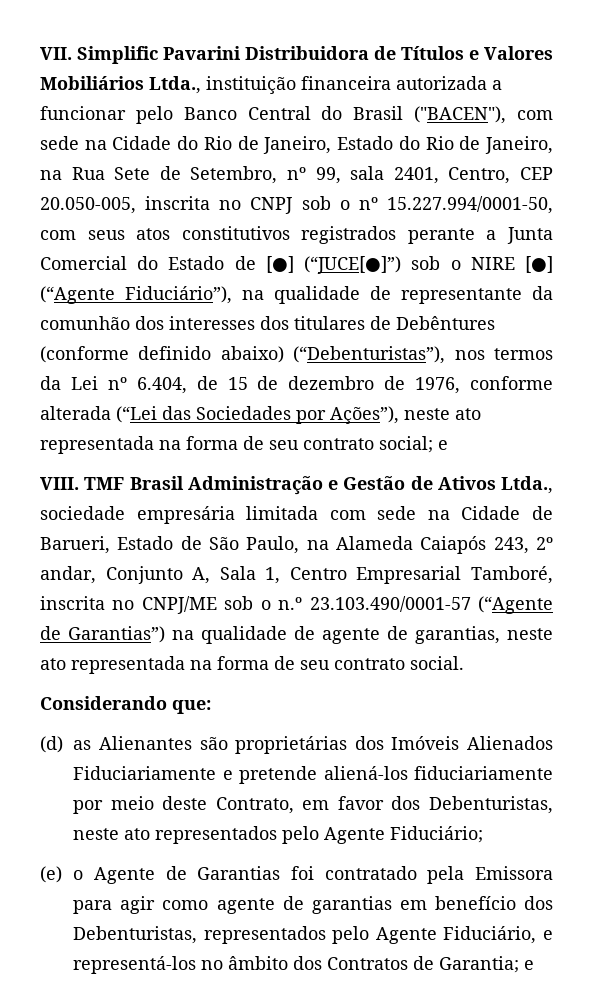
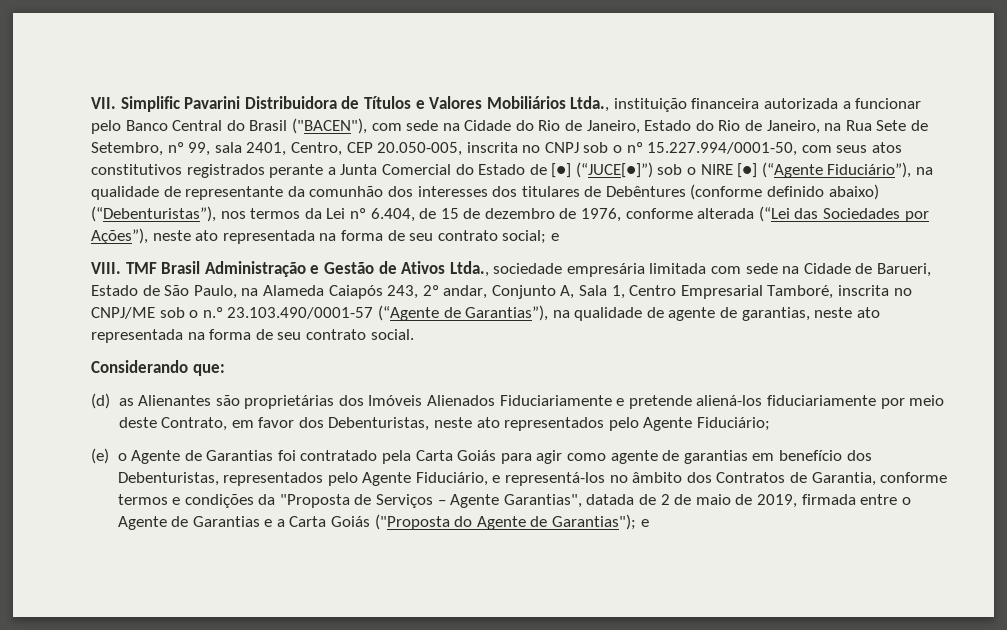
- TMF Brasil Administração e Gestão de Ativos Ltda., sociedade empresária limitada com sede na Cidade de Barueri, Estado de São Paulo, na Alameda Caiapós 243, 2º andar, Conjunto A, Sala 1, Centro Empresarial Tamboré, inscrita no CNPJ/ME sob o n.º 23.103.490/0001-57 (“Agente de Garantias”) na qualidade de agente de garantias, neste ato representada na forma de seu contrato social.
+ TMF Brasil Administração e Gestão de Ativos Ltda., sociedade empresária limitada com sede na Cidade de Barueri, Estado de São Paulo, na Alameda Caiapós 243, 2º andar, Conjunto A, Sala 1, Centro Empresarial Tamboré, inscrita no CNPJ/ME sob o n.º 23.103.490/0001-57 (“Agente de Garantias”), na qualidade de agente de garantias, neste ato representada na forma de seu contrato social.
- (e) o Agente de Garantias foi contratado pela Emissora para agir como agente de garantias em benefício dos Debenturistas, representados pelo Agente Fiduciário, e representá-los no âmbito dos Contratos de Garantia; e
+ (e) o Agente de Garantias foi contratado pela Carta Goiás para agir como agente de garantias em benefício dos Debenturistas, representados pelo Agente Fiduciário, e representá-los no âmbito dos Contratos de Garantia, conforme termos e condições da "Proposta de Serviços – Agente Garantias", datada de 2 de maio de 2019, firmada entre o Agente de Garantias e a Carta Goiás ("Proposta do Agente de Garantias"); e

